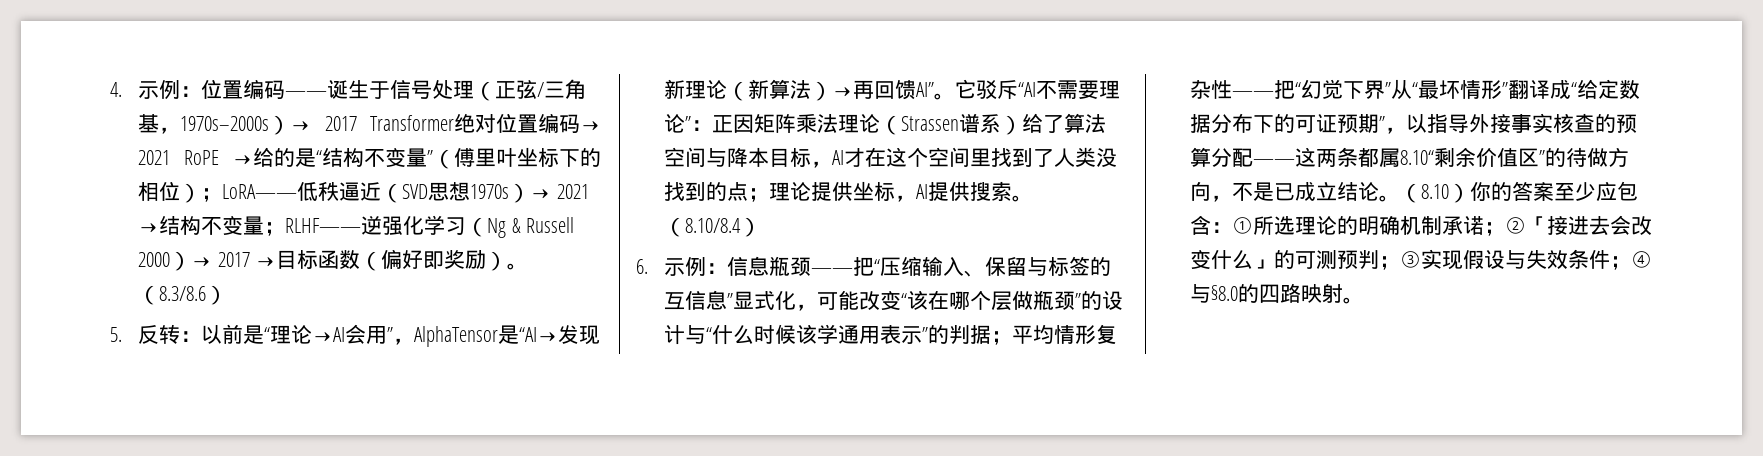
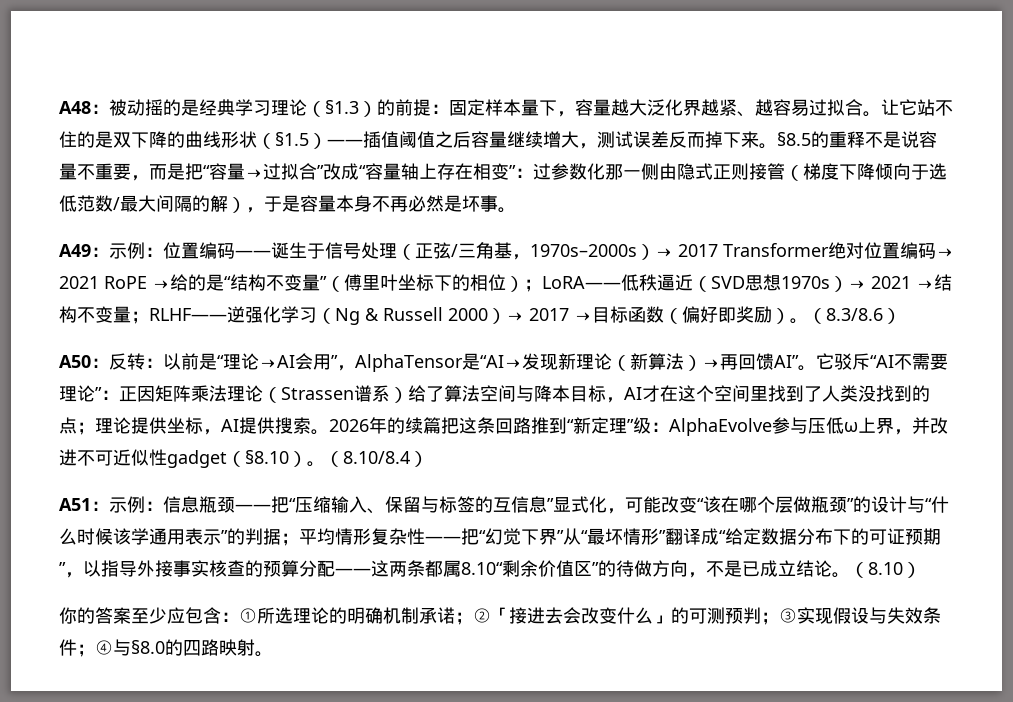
- 4.示例：
+ A48：被动摇的是经典学习理论（§1.3）的前提：固定样本量下，容量越大泛化界越紧、越容易过拟合。让它站不住的是双下降的曲线形状（§1.5）——插值阈值之后容量继续增大，测试误差反而掉下来。§8.5的重释不是说容量不重要，而是把“容量→过拟合”改成“容量轴上存在相变”：过参数化那一侧由隐式正则接管（梯度下降倾向于选低范数/最大间隔的解），于是容量本身不再必然是坏事。
+ A49：示例：
- 5.反转：以前是“理论→AI会用”，AlphaTensor是“AI→发现新理论（新算法）→再回馈AI”。
+ A50：反转：以前是“理论→AI会用”，AlphaTensor是“AI→发现新理论（新算法）→再回馈AI”。
+ 2026年的续篇把这条回路推到“新定理”级：AlphaEvolve参与压低ω上界，并改进不可近似性gadget（§8.10）。
- 6.示例：
+ A51：示例：
- （8.10）你的答案至少应包含：①所选理论的明确机制承诺；②「接进去会改变什么」的可测预判；③实现假设与失效条件；④与§8.0的四路映射。
+ （8.10）
+ 你的答案至少应包含：①所选理论的明确机制承诺；②「接进去会改变什么」的可测预判；③实现假设与失效条件；④与§8.0的四路映射。

